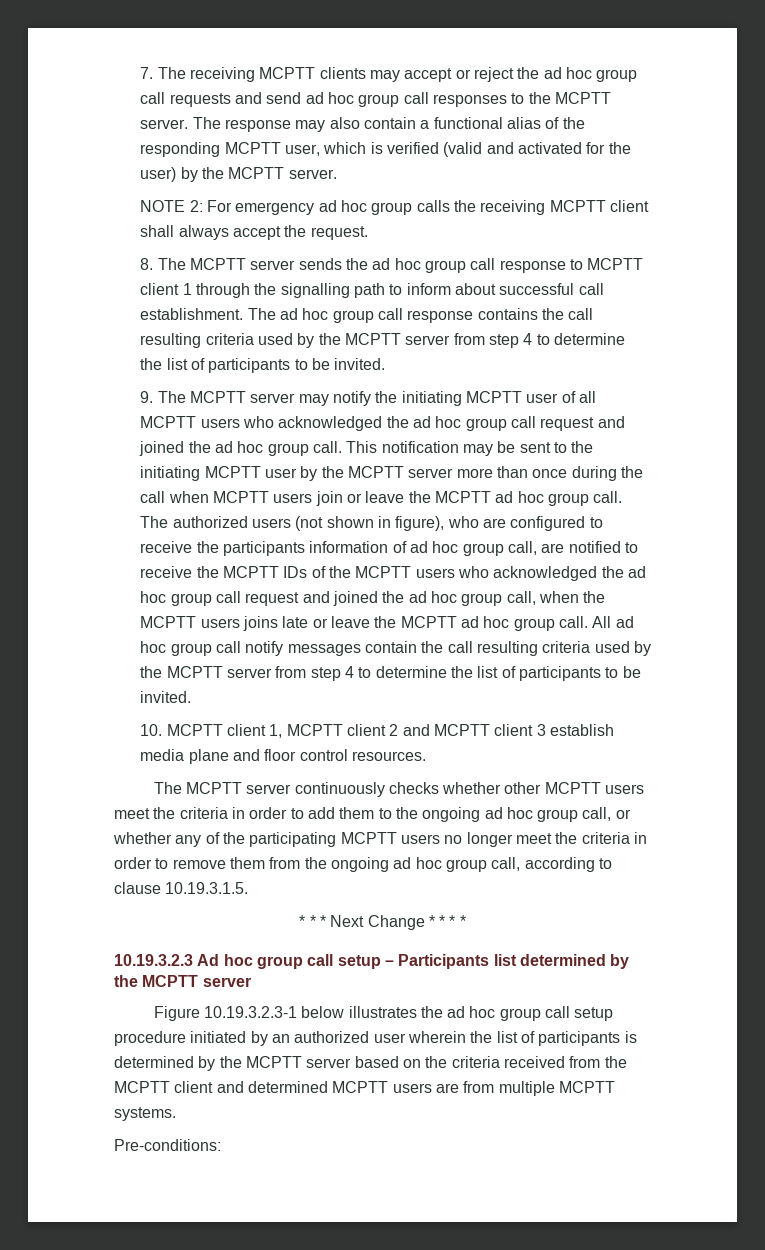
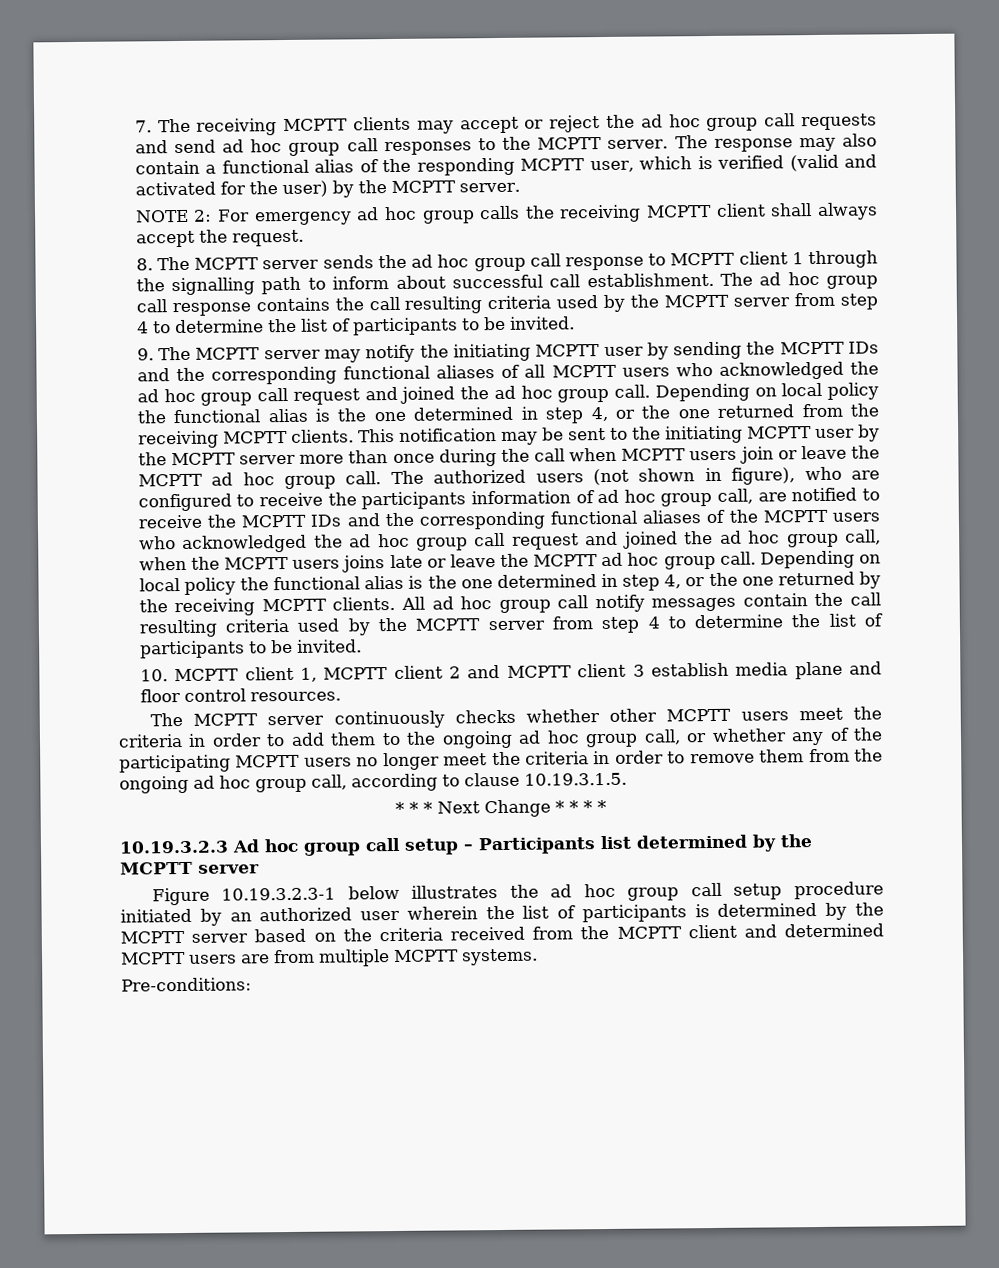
- 9. The MCPTT server may notify the initiating MCPTT user of all MCPTT users who acknowledged the ad hoc group call request and joined the ad hoc group call.
+ 9. The MCPTT server may notify the initiating MCPTT user by sending the MCPTT IDs and the corresponding functional aliases of all MCPTT users who acknowledged the ad hoc group call request and joined the ad hoc group call.
+ Depending on local policy the functional alias is the one determined in step 4, or the one returned from the receiving MCPTT clients.
- The authorized users (not shown in figure), who are configured to receive the participants information of ad hoc group call, are notified to receive the MCPTT IDs of the MCPTT users who acknowledged the ad hoc group call request and joined the ad hoc group call, when the MCPTT users joins late or leave the MCPTT ad hoc group call.
+ The authorized users (not shown in figure), who are configured to receive the participants information of ad hoc group call, are notified to receive the MCPTT IDs and the corresponding functional aliases of the MCPTT users who acknowledged the ad hoc group call request and joined the ad hoc group call, when the MCPTT users joins late or leave the MCPTT ad hoc group call.
+ Depending on local policy the functional alias is the one determined in step 4, or the one returned by the receiving MCPTT clients.

